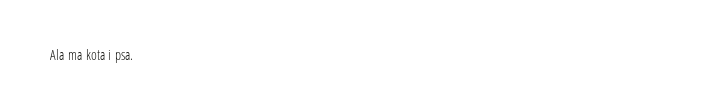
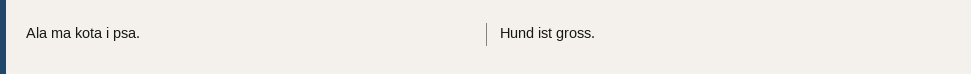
+ Hund ist gross.

